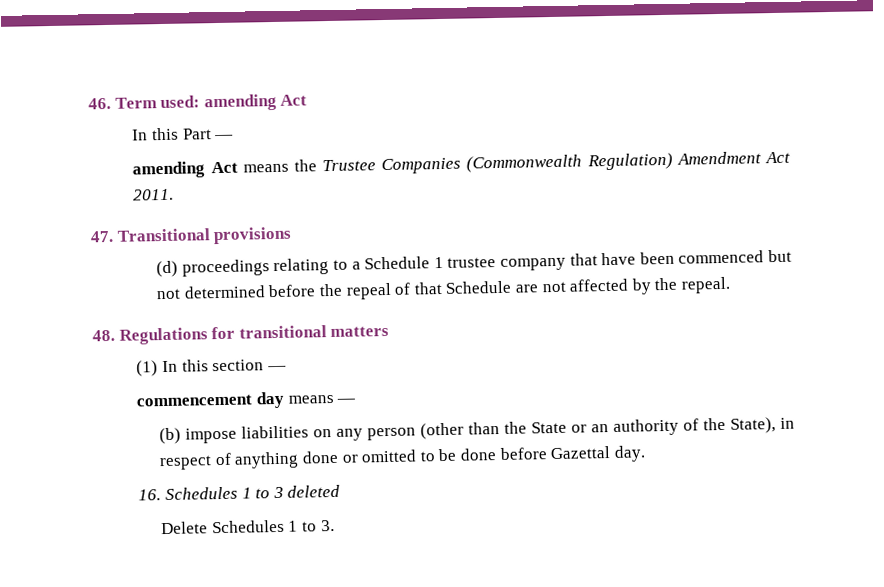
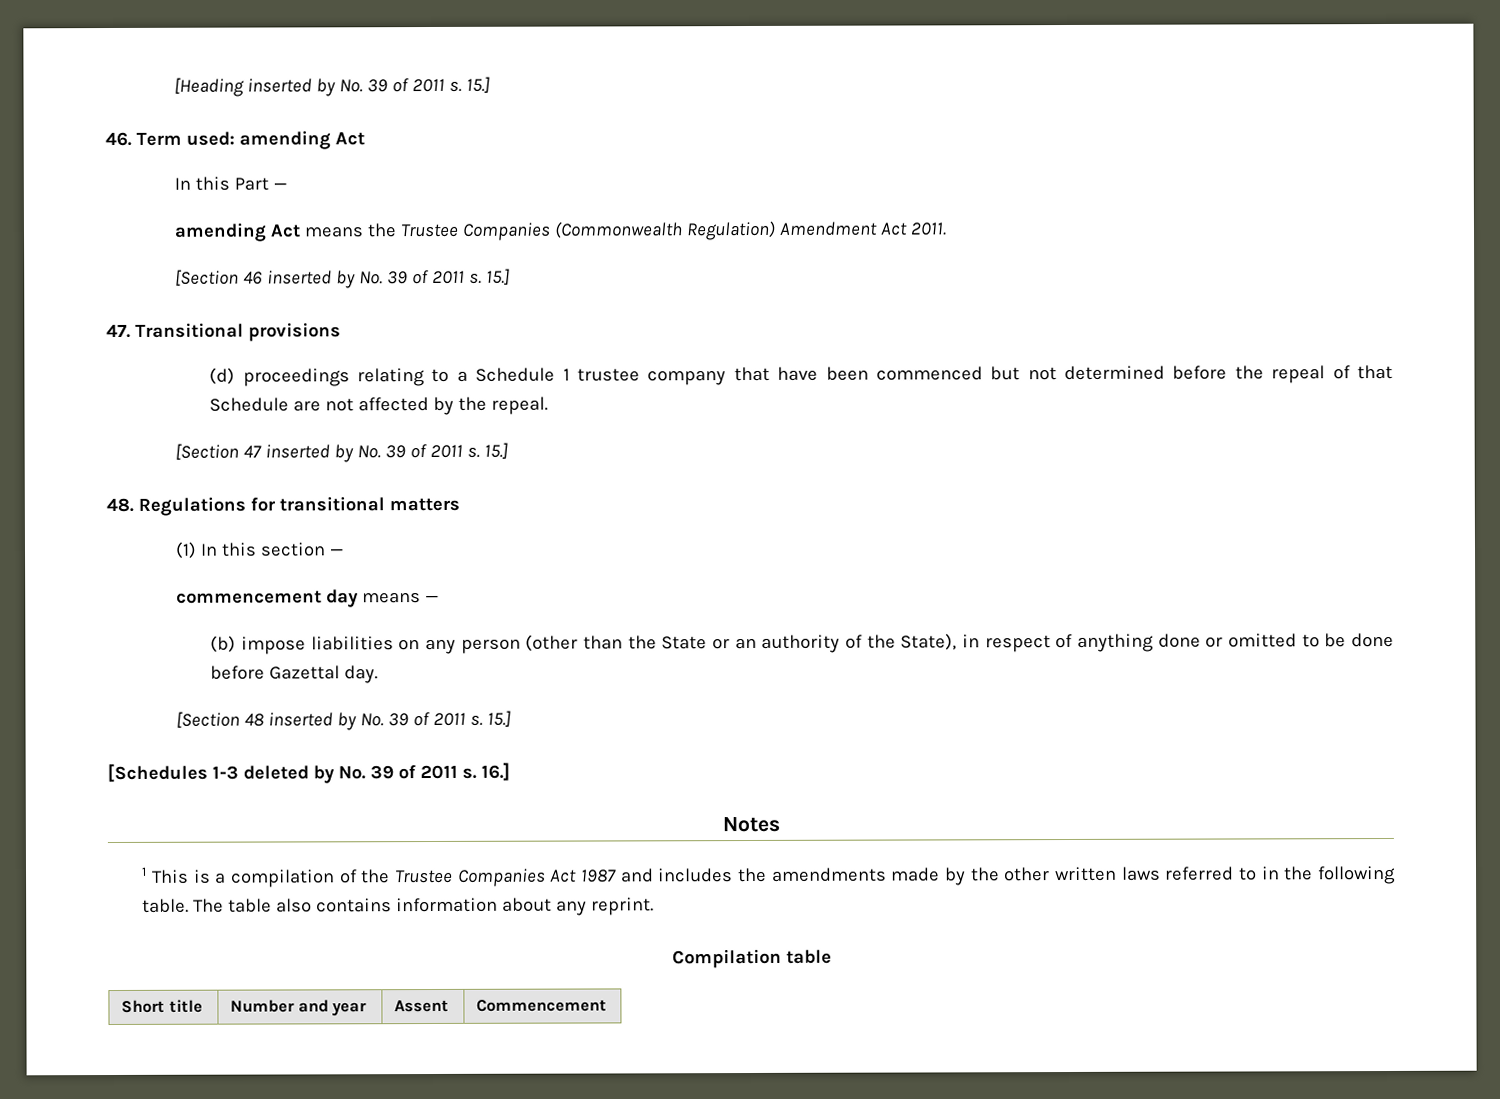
+ [Heading inserted by No. 39 of 2011 s. 15.]
+ [Section 46 inserted by No. 39 of 2011 s. 15.]
+ [Section 47 inserted by No. 39 of 2011 s. 15.]
- 16. Schedules 1 to 3 deleted
- Delete Schedules 1 to 3.
+ [Section 48 inserted by No. 39 of 2011 s. 15.]
+ [Schedules 1-3 deleted by No. 39 of 2011 s. 16.]
+ Notes
+ 1 This is a compilation of the Trustee Companies Act 1987 and includes the amendments made by the other written laws referred to in the following table. The table also contains information about any reprint.
+ Compilation table
+ Short title | Number and year | Assent | Commencement

